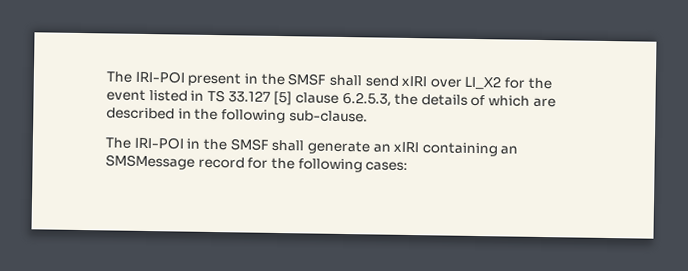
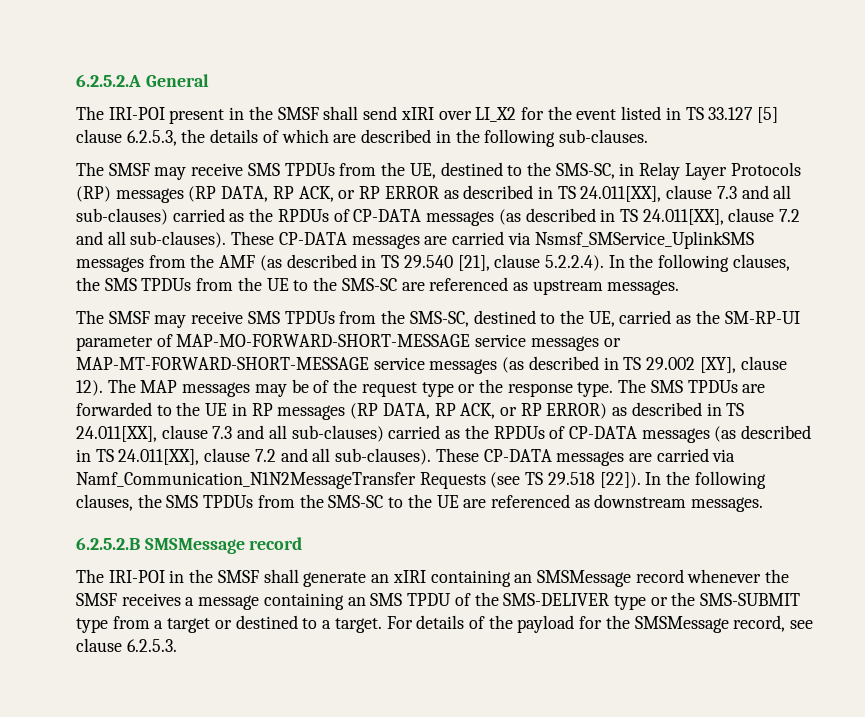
+ 6.2.5.2.A General
- The IRI-POI present in the SMSF shall send xIRI over LI_X2 for the event listed in TS 33.127 [5] clause 6.2.5.3, the details of which are described in the following sub-clause.
+ The IRI-POI present in the SMSF shall send xIRI over LI_X2 for the event listed in TS 33.127 [5] clause 6.2.5.3, the details of which are described in the following sub-clauses.
+ The SMSF may receive SMS TPDUs from the UE, destined to the SMS-SC, in Relay Layer Protocols (RP) messages (RP DATA, RP ACK, or RP ERROR as described in TS 24.011[XX], clause 7.3 and all sub-clauses) carried as the RPDUs of CP-DATA messages (as described in TS 24.011[XX], clause 7.2 and all sub-clauses). These CP-DATA messages are carried via Nsmsf_SMService_UplinkSMS messages from the AMF (as described in TS 29.540 [21], clause 5.2.2.4). In the following clauses, the SMS TPDUs from the UE to the SMS-SC are referenced as upstream messages.
+ The SMSF may receive SMS TPDUs from the SMS-SC, destined to the UE, carried as the SM-RP-UI parameter of MAP-MO-FORWARD-SHORT-MESSAGE service messages or MAP-MT-FORWARD-SHORT-MESSAGE service messages (as described in TS 29.002 [XY], clause 12). The MAP messages may be of the request type or the response type. The SMS TPDUs are forwarded to the UE in RP messages (RP DATA, RP ACK, or RP ERROR) as described in TS 24.011[XX], clause 7.3 and all sub-clauses) carried as the RPDUs of CP-DATA messages (as described in TS 24.011[XX], clause 7.2 and all sub-clauses). These CP-DATA messages are carried via Namf_Communication_N1N2MessageTransfer Requests (see TS 29.518 [22]). In the following clauses, the SMS TPDUs from the SMS-SC to the UE are referenced as downstream messages.
+ 6.2.5.2.B SMSMessage record
- The IRI-POI in the SMSF shall generate an xIRI containing an SMSMessage record for the following cases:
+ The IRI-POI in the SMSF shall generate an xIRI containing an SMSMessage record whenever the SMSF receives a message containing an SMS TPDU of the SMS-DELIVER type or the SMS-SUBMIT type from a target or destined to a target. For details of the payload for the SMSMessage record, see clause 6.2.5.3.

